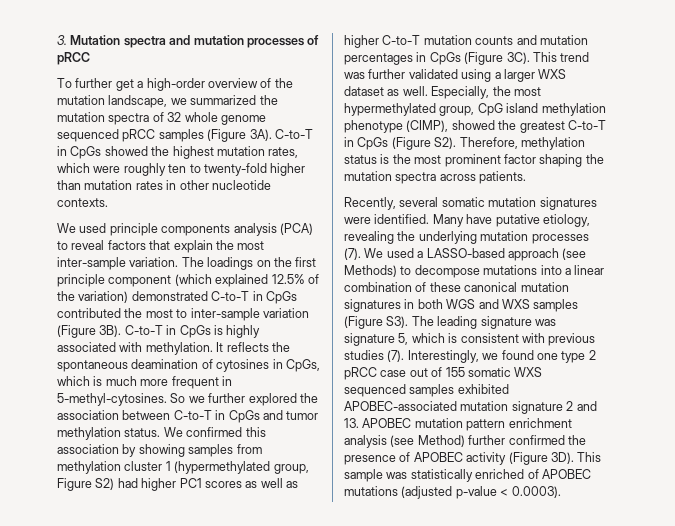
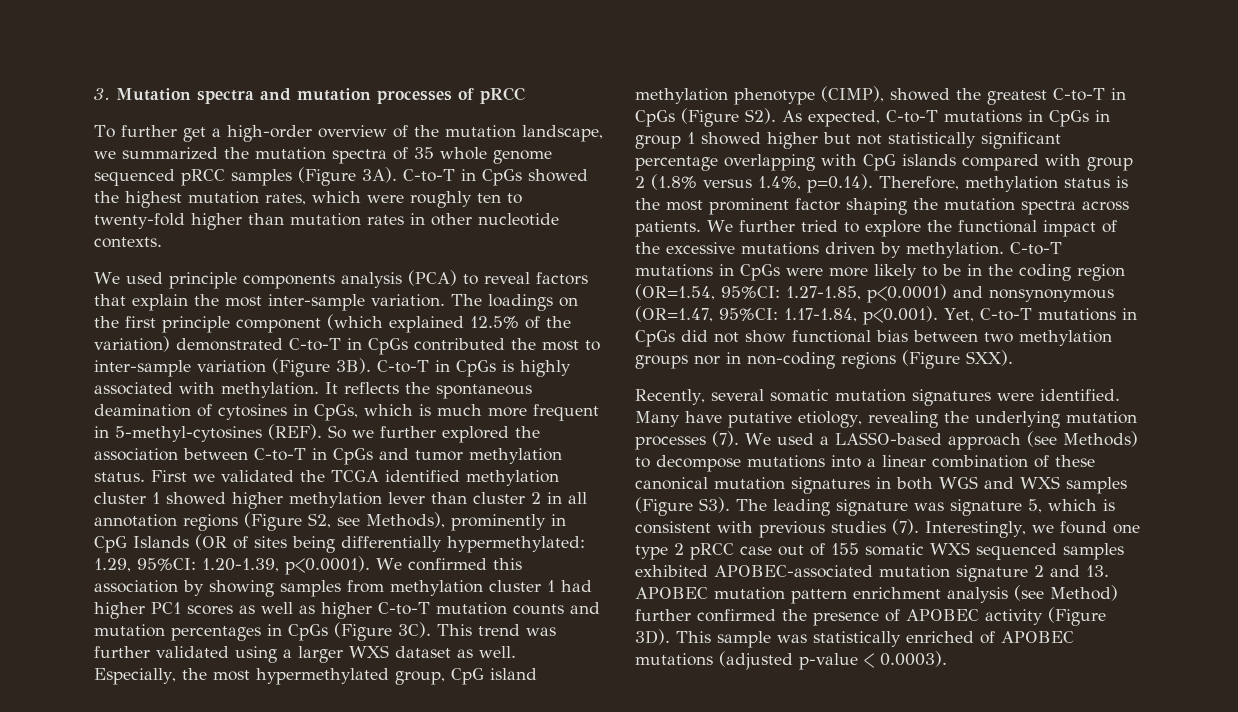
- To further get a high-order overview of the mutation landscape, we summarized the mutation spectra of 32 whole genome sequenced pRCC samples (Figure 3A).
+ To further get a high-order overview of the mutation landscape, we summarized the mutation spectra of 35 whole genome sequenced pRCC samples (Figure 3A).
- It reflects the spontaneous deamination of cytosines in CpGs, which is much more frequent in 5-methyl-cytosines.
+ It reflects the spontaneous deamination of cytosines in CpGs, which is much more frequent in 5-methyl-cytosines (REF).
- We confirmed this association by showing samples from methylation cluster 1 (hypermethylated group, Figure S2) had higher PC1 scores as well as higher C-to-T mutation counts and mutation percentages in CpGs (Figure 3C).
+ First we validated the TCGA identified methylation cluster 1 showed higher methylation lever than cluster 2 in all annotation regions (Figure S2, see Methods), prominently in CpG Islands (OR of sites being differentially hypermethylated: 1.29, 95%CI: 1.20-1.39, p<0.0001). We confirmed this association by showing samples from methylation cluster 1 had higher PC1 scores as well as higher C-to-T mutation counts and mutation percentages in CpGs (Figure 3C).
- Especially, the most hypermethylated group, CpG island methylation phenotype (CIMP), showed the greatest C-to-T in CpGs (Figure S2). Therefore, methylation status is the most prominent factor shaping the mutation spectra across patients.
+ Especially, the most hypermethylated group, CpG island methylation phenotype (CIMP), showed the greatest C-to-T in CpGs (Figure S2). As expected, C-to-T mutations in CpGs in group 1 showed higher but not statistically significant percentage overlapping with CpG islands compared with group 2 (1.8% versus 1.4%, p=0.14). Therefore, methylation status is the most prominent factor shaping the mutation spectra across patients. We further tried to explore the functional impact of the excessive mutations driven by methylation. C-to-T mutations in CpGs were more likely to be in the coding region (OR=1.54, 95%CI: 1.27-1.85, p<0.0001) and nonsynonymous (OR=1.47, 95%CI: 1.17-1.84, p<0.001). Yet, C-to-T mutations in CpGs did not show functional bias between two methylation groups nor in non-coding regions (Figure SXX).

